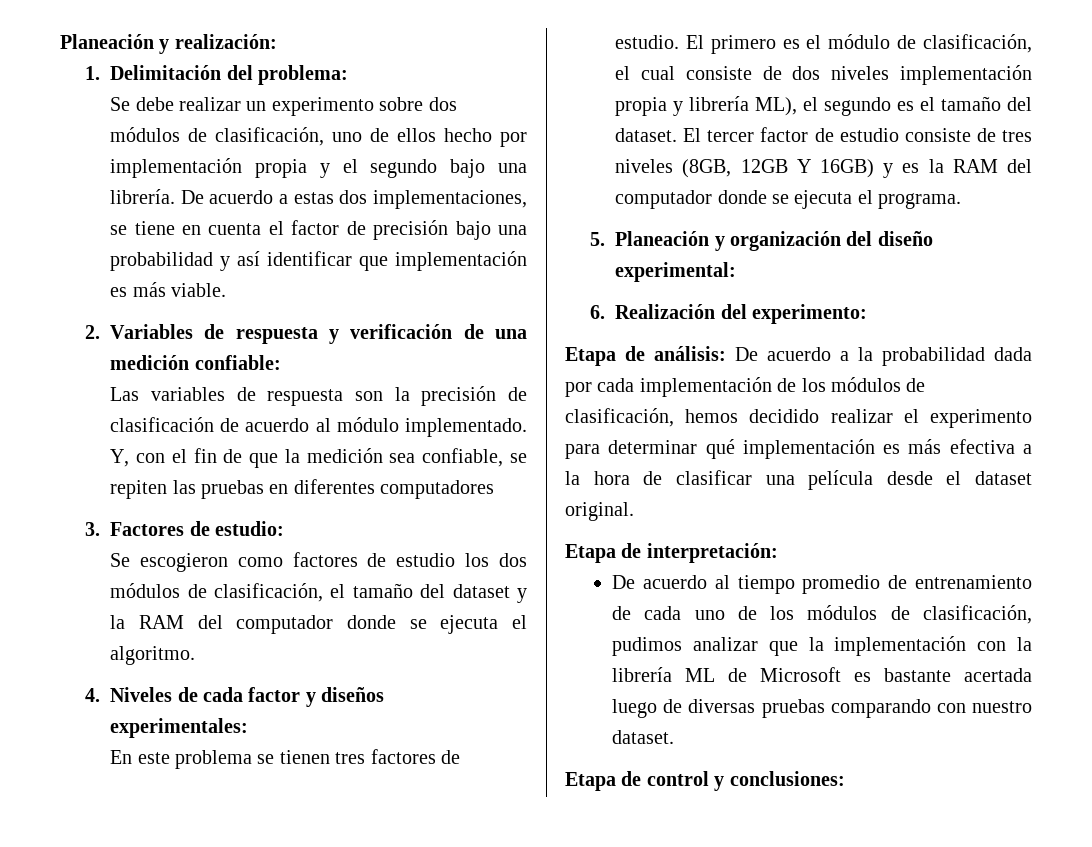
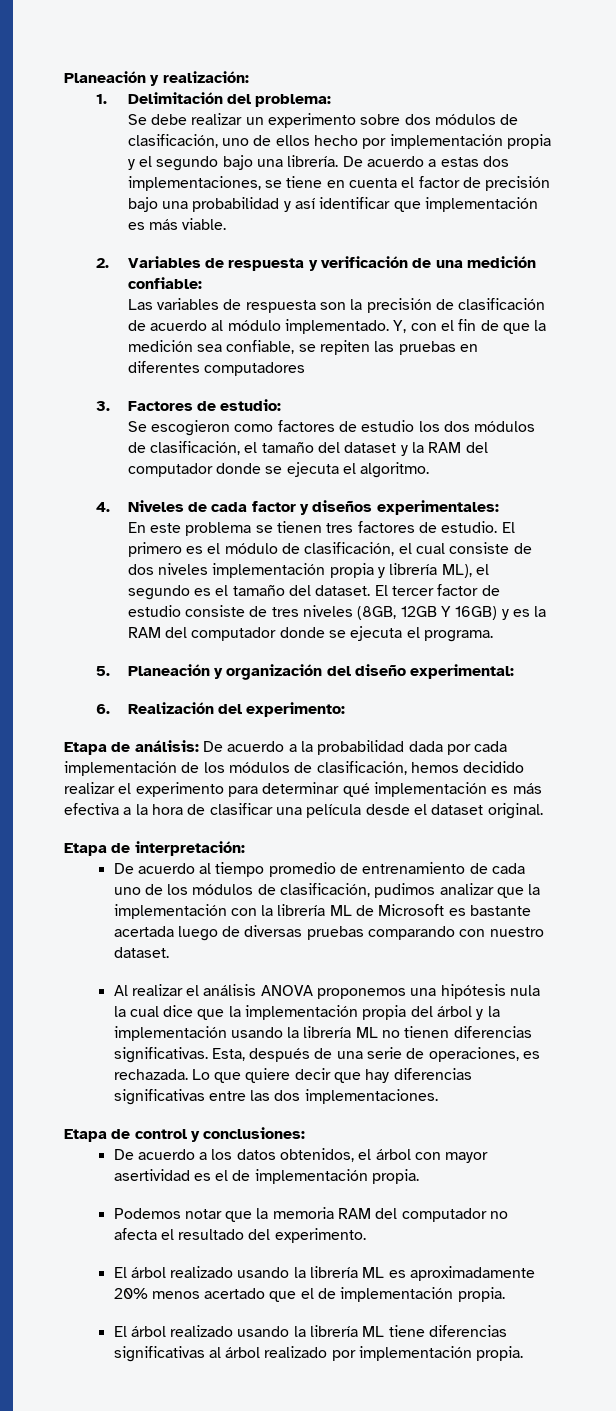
+ Al realizar el análisis ANOVA proponemos una hipótesis nula la cual dice que la implementación propia del árbol y la implementación usando la librería ML no tienen diferencias significativas. Esta, después de una serie de operaciones, es rechazada. Lo que quiere decir que hay diferencias significativas entre las dos implementaciones.
+ De acuerdo a los datos obtenidos, el árbol con mayor asertividad es el de implementación propia.
+ Podemos notar que la memoria RAM del computador no afecta el resultado del experimento.
+ El árbol realizado usando la librería ML es aproximadamente 20% menos acertado que el de implementación propia.
+ El árbol realizado usando la librería ML tiene diferencias significativas al árbol realizado por implementación propia.

